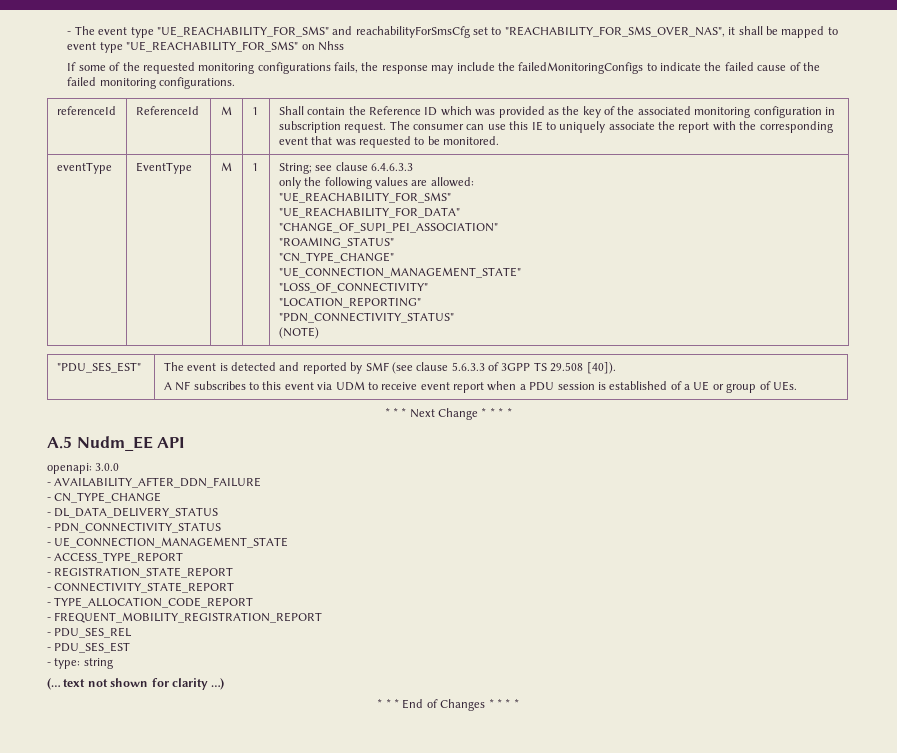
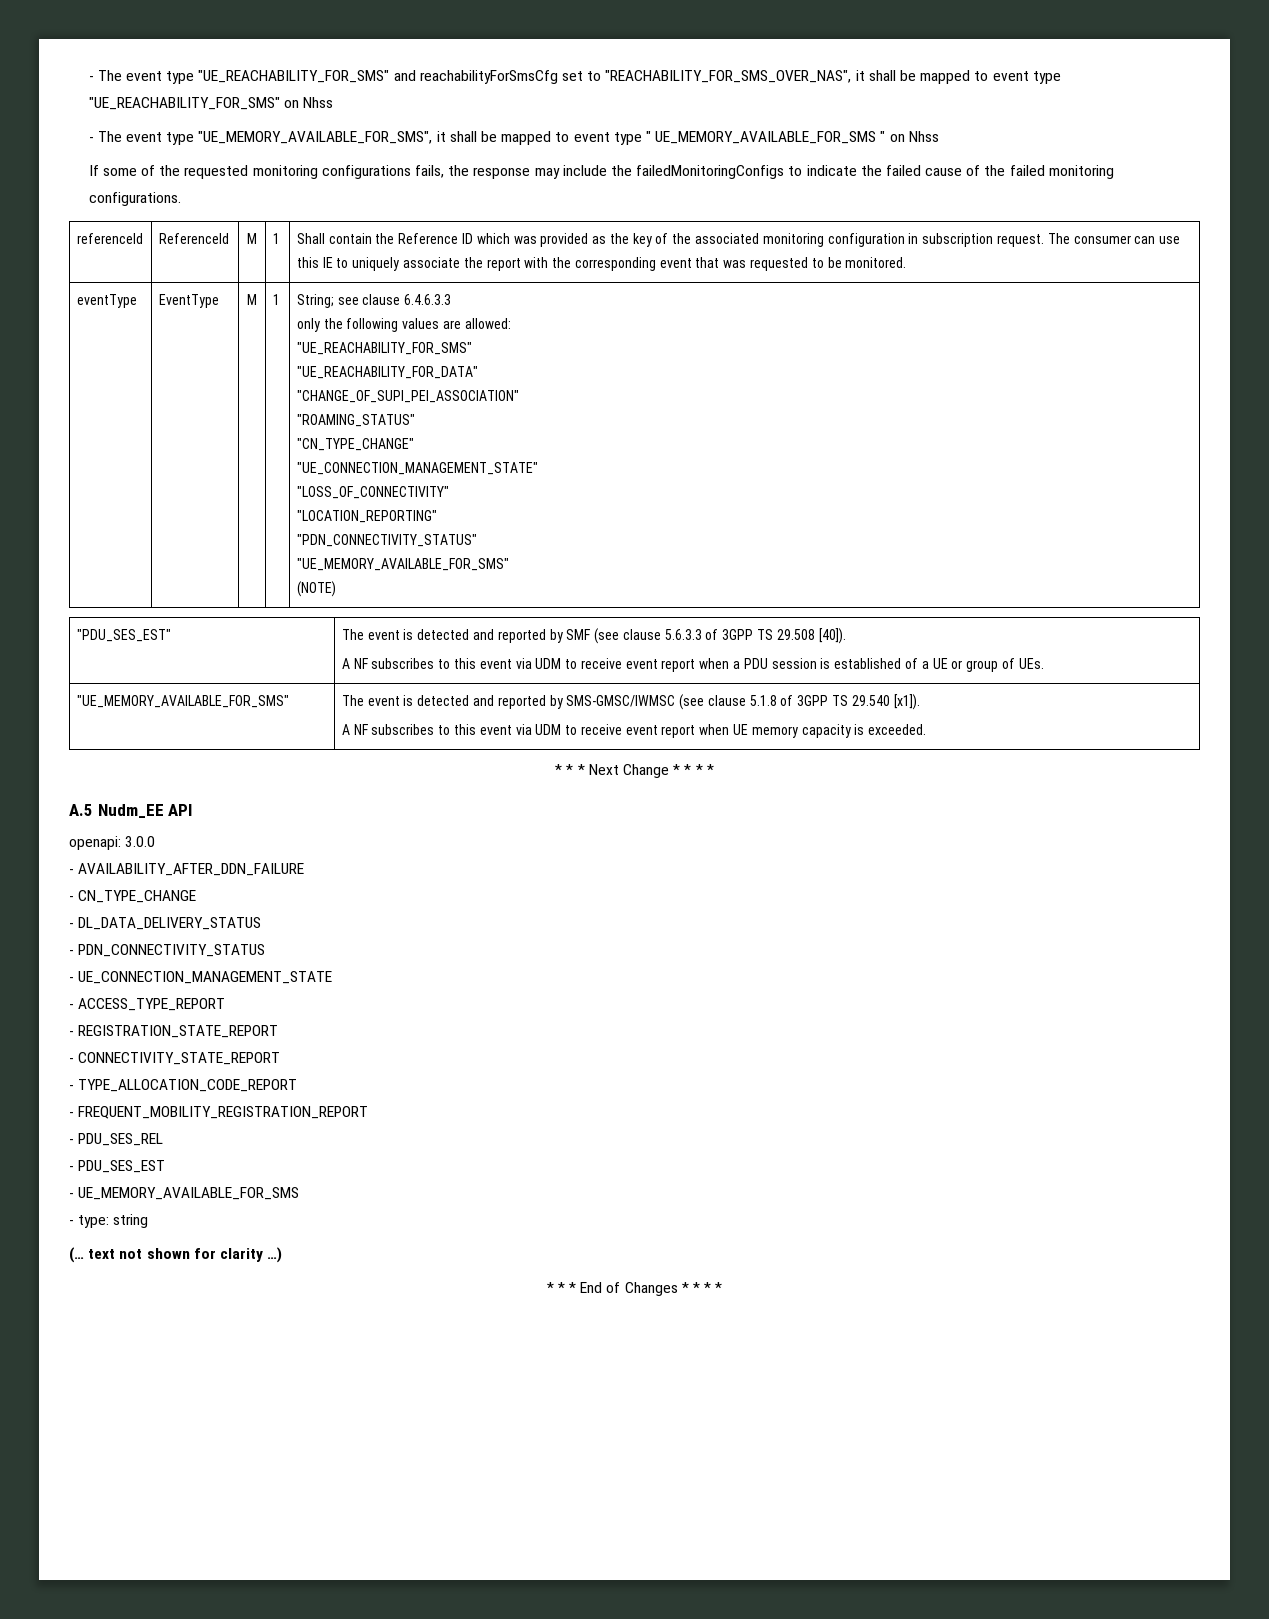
+ - The event type "UE_MEMORY_AVAILABLE_FOR_SMS", it shall be mapped to event type " UE_MEMORY_AVAILABLE_FOR_SMS " on Nhss
  eventType | EventType | M | 1 | String; see clause 6.4.6.3.3
  only the following values are allowed:
  "UE_REACHABILITY_FOR_SMS"
  "UE_REACHABILITY_FOR_DATA"
  "CHANGE_OF_SUPI_PEI_ASSOCIATION"
  "ROAMING_STATUS"
  "CN_TYPE_CHANGE"
  "UE_CONNECTION_MANAGEMENT_STATE"
  "LOSS_OF_CONNECTIVITY"
  "LOCATION_REPORTING"
  "PDN_CONNECTIVITY_STATUS"
+ "UE_MEMORY_AVAILABLE_FOR_SMS"
+ "UE_MEMORY_AVAILABLE_FOR_SMS" | The event is detected and reported by SMS-GMSC/IWMSC (see clause 5.1.8 of 3GPP TS 29.540 [x1]).
+ A NF subscribes to this event via UDM to receive event report when UE memory capacity is exceeded.
+ - UE_MEMORY_AVAILABLE_FOR_SMS

